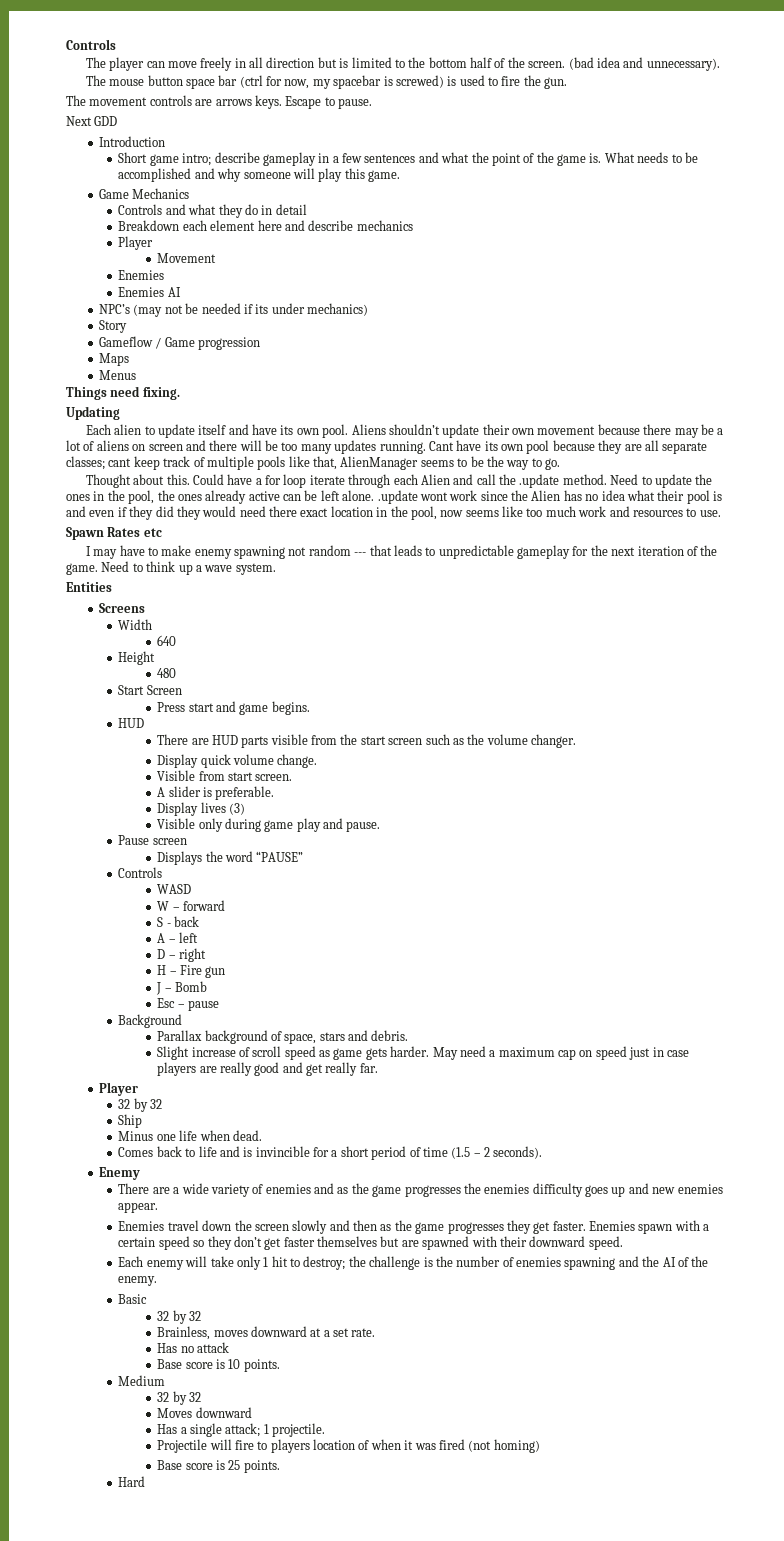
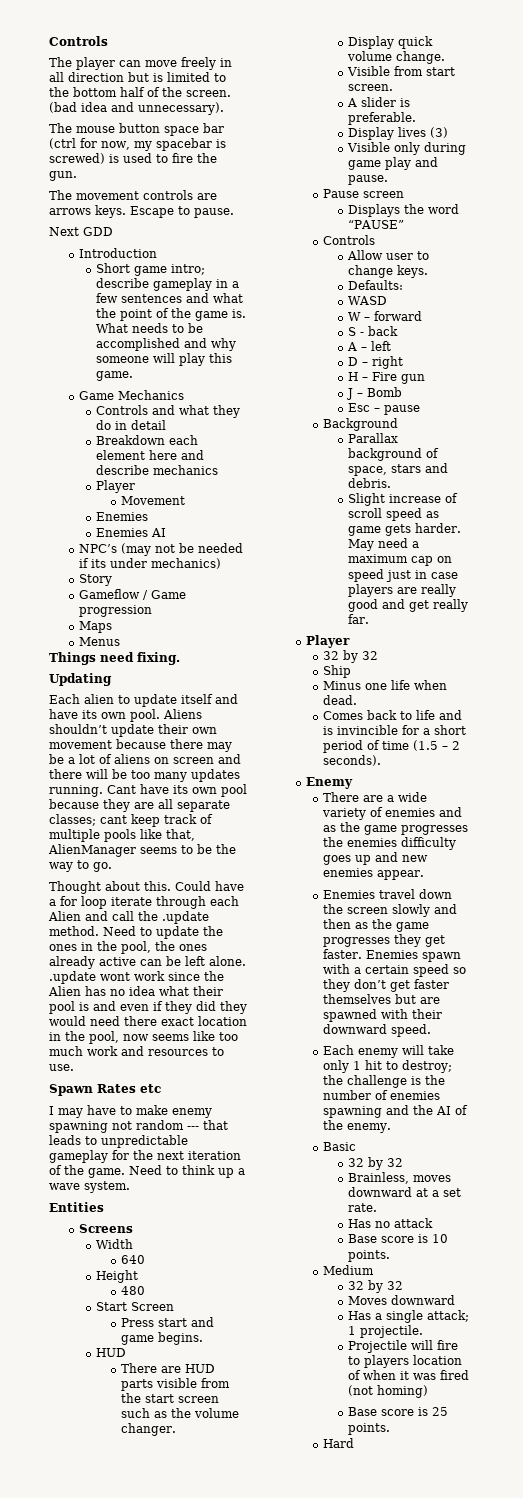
+ Allow user to change keys.
+ Defaults:

